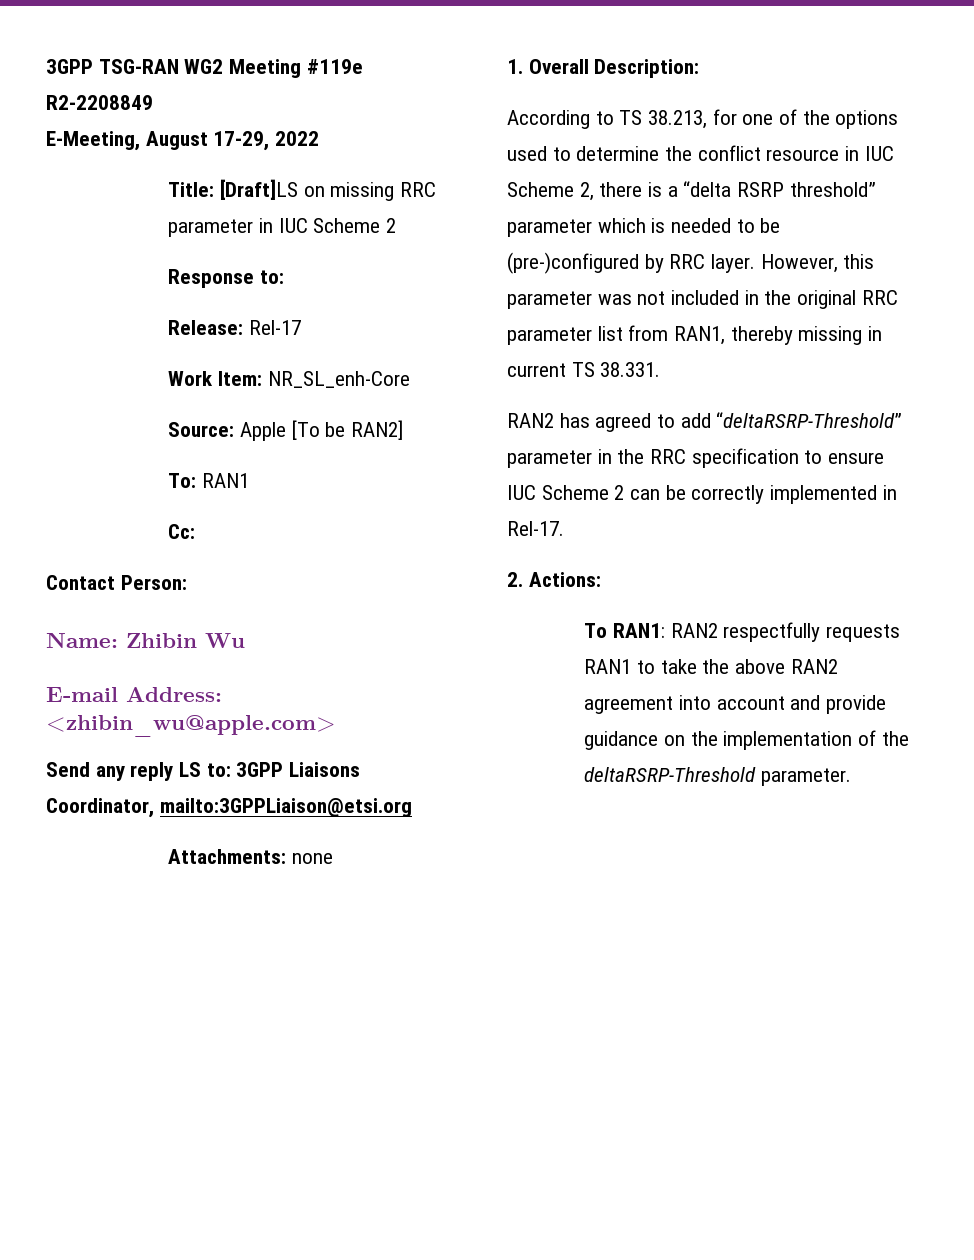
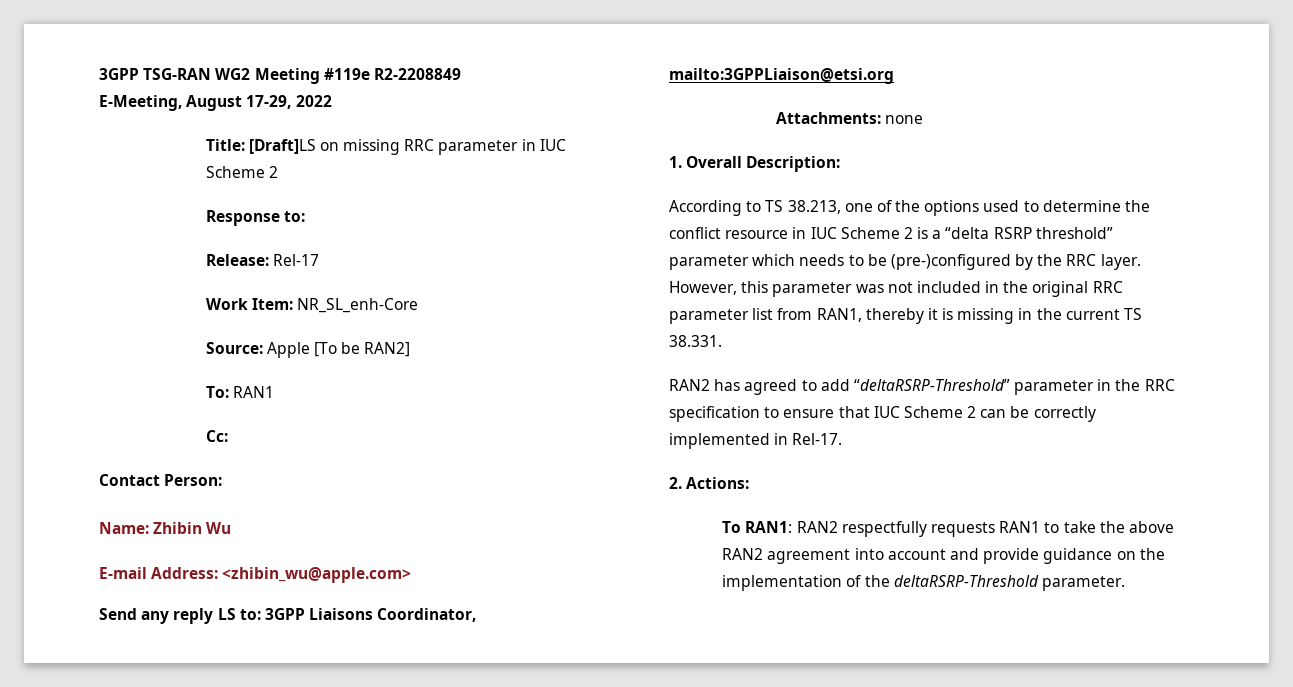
- According to TS 38.213, for one of the options used to determine the conflict resource in IUC Scheme 2, there is a “delta RSRP threshold” parameter which is needed to be (pre-)configured by RRC layer.
+ According to TS 38.213, one of the options used to determine the conflict resource in IUC Scheme 2 is a “delta RSRP threshold” parameter which needs to be (pre-)configured by the RRC layer.
- However, this parameter was not included in the original RRC parameter list from RAN1, thereby missing in current TS 38.331.
+ However, this parameter was not included in the original RRC parameter list from RAN1, thereby it is missing in the current TS 38.331.
- RAN2 has agreed to add “deltaRSRP-Threshold” parameter in the RRC specification to ensure IUC Scheme 2 can be correctly implemented in Rel-17.
+ RAN2 has agreed to add “deltaRSRP-Threshold” parameter in the RRC specification to ensure that IUC Scheme 2 can be correctly implemented in Rel-17.

